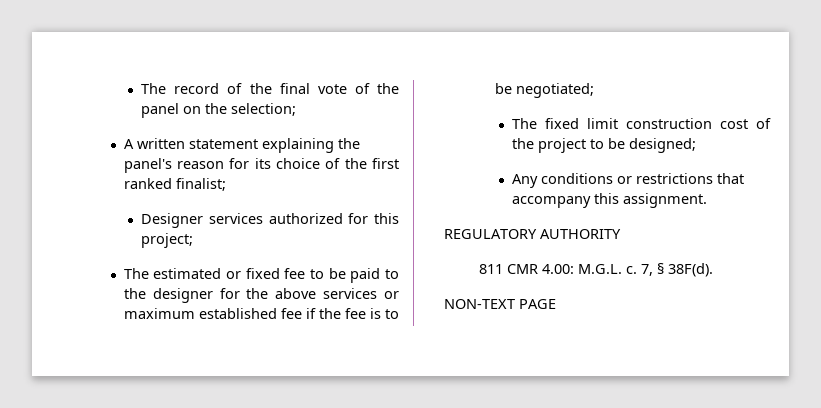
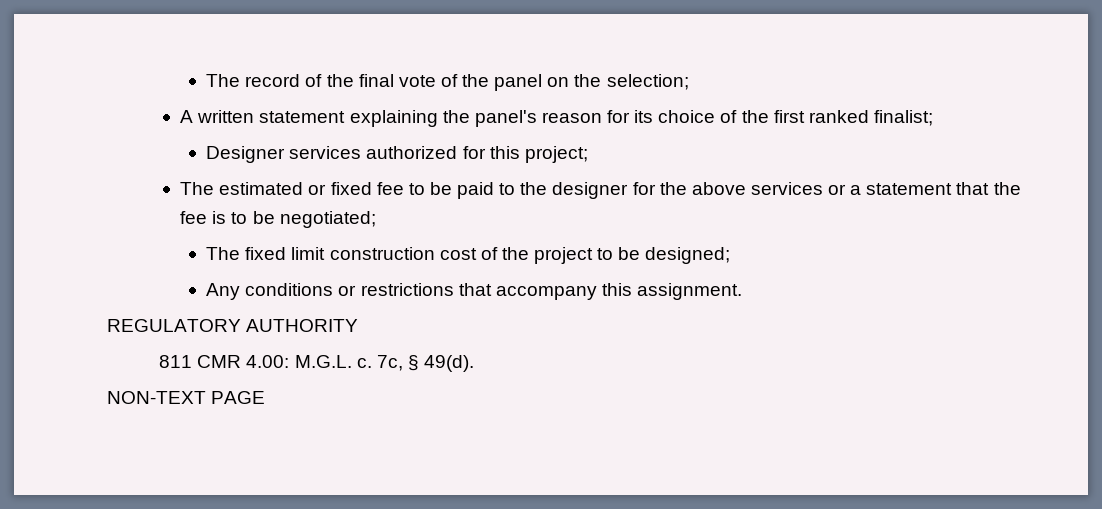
- The estimated or fixed fee to be paid to the designer for the above services or maximum established fee if the fee is to be negotiated;
+ The estimated or fixed fee to be paid to the designer for the above services or a statement that the fee is to be negotiated;
- 7, § 38F(d).
+ 7c, § 49(d).

